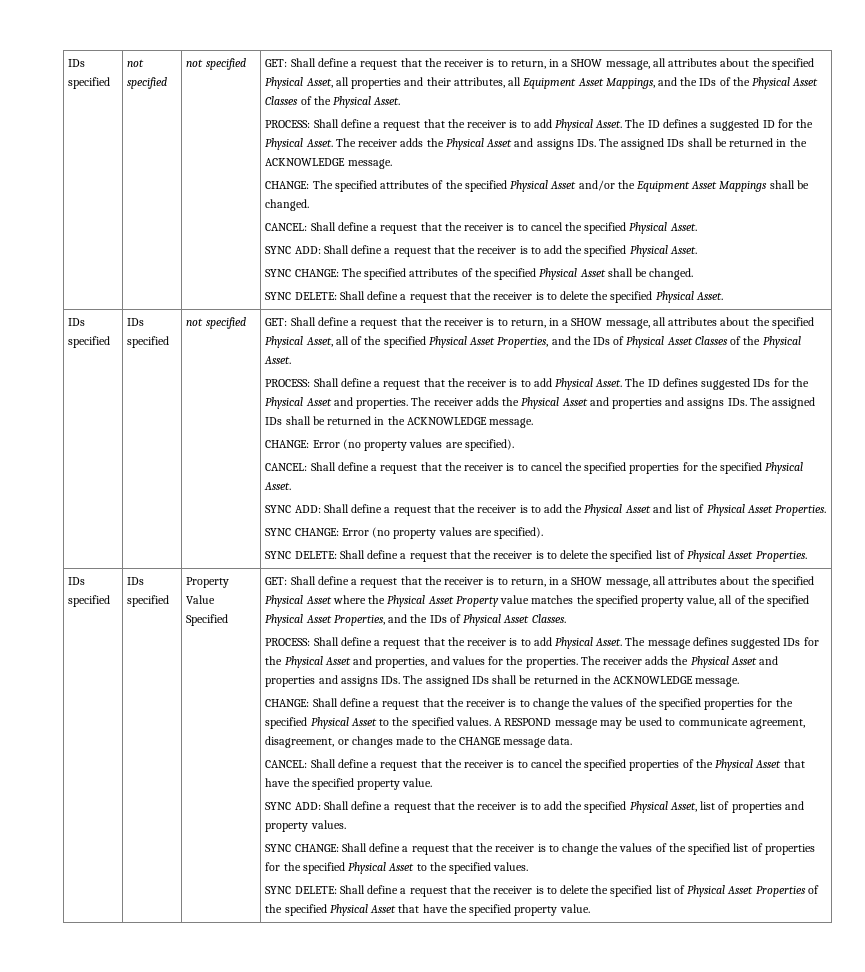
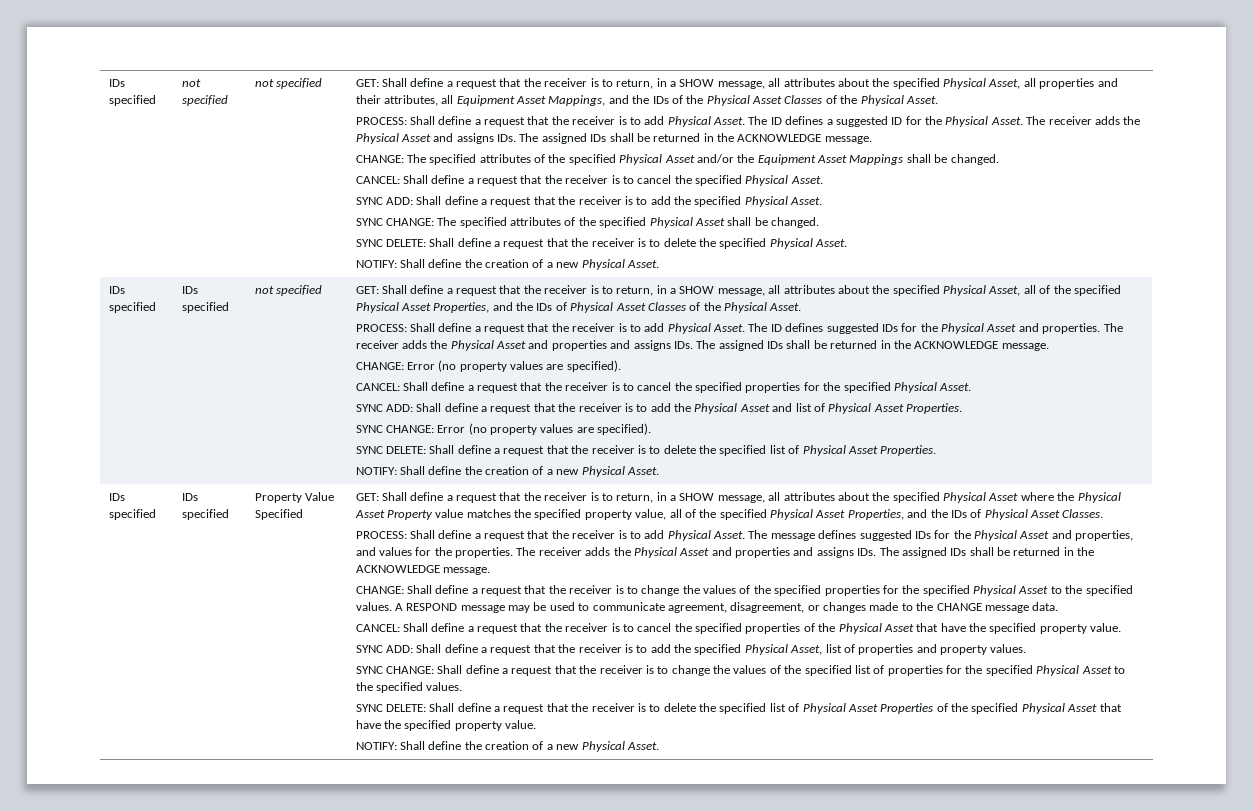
  SYNC DELETE: Shall define a request that the receiver is to delete the specified Physical Asset.
+ NOTIFY: Shall define the creation of a new Physical Asset.
  SYNC DELETE: Shall define a request that the receiver is to delete the specified list of Physical Asset Properties.
+ NOTIFY: Shall define the creation of a new Physical Asset.
  SYNC DELETE: Shall define a request that the receiver is to delete the specified list of Physical Asset Properties of the specified Physical Asset that have the specified property value.
+ NOTIFY: Shall define the creation of a new Physical Asset.

